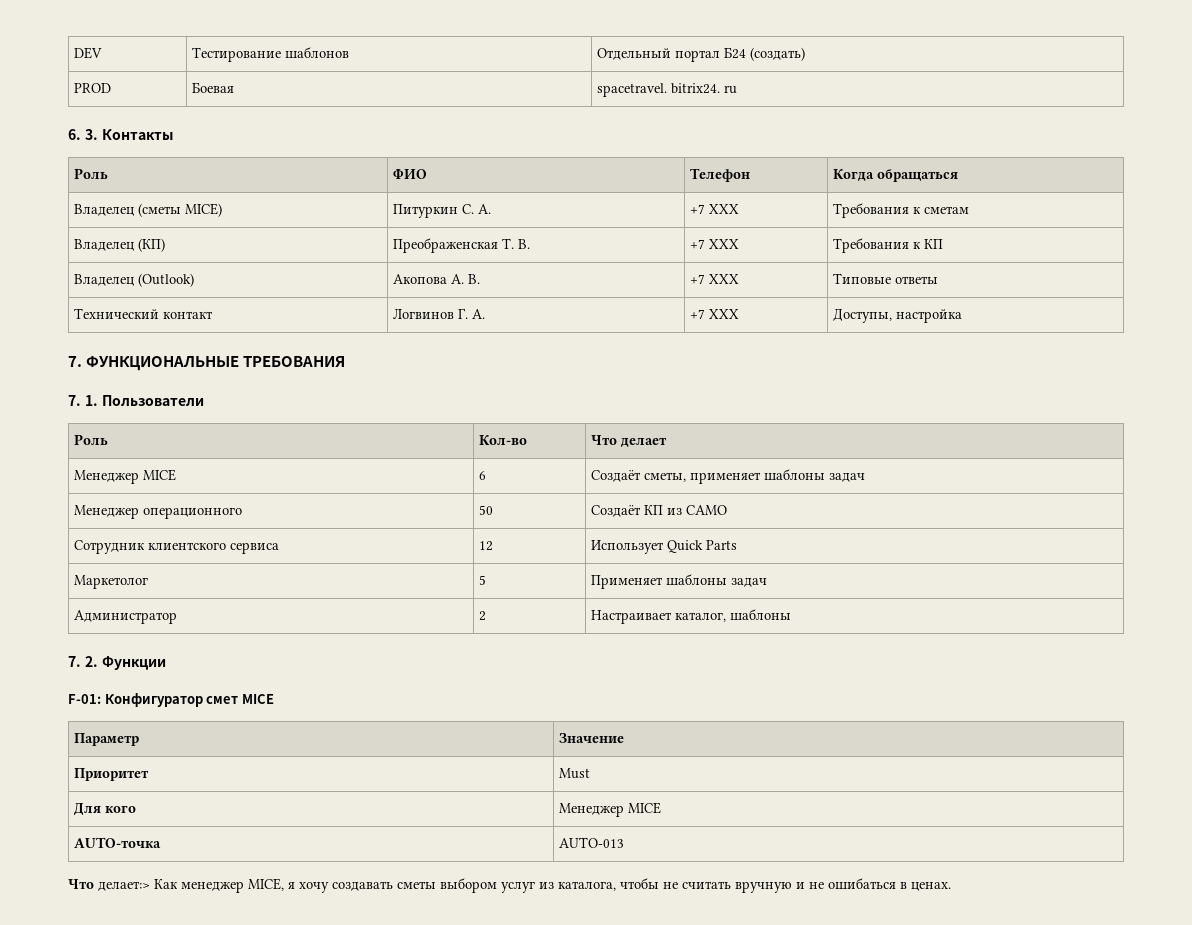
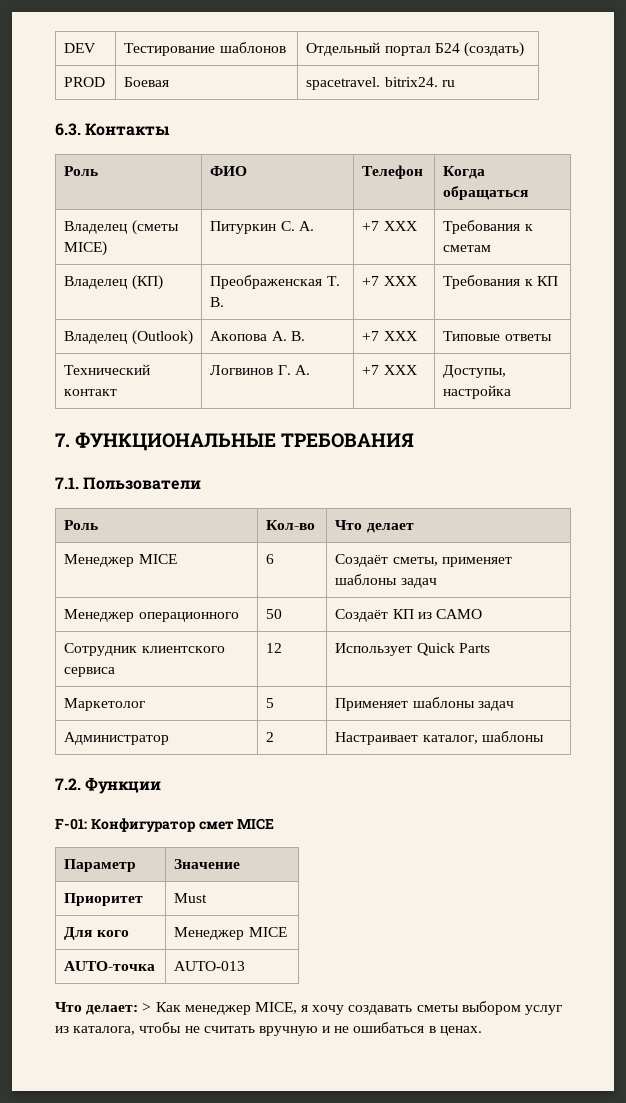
- 6. 3. Контакты
+ 6.3. Контакты
- 7. 1. Пользователи
+ 7.1. Пользователи
- 7. 2. Функции
+ 7.2. Функции
- Что делает:> Как менеджер MICE, я хочу создавать сметы выбором услуг из каталога, чтобы не считать вручную и не ошибаться в ценах.
+ Что делает: > Как менеджер MICE, я хочу создавать сметы выбором услуг из каталога, чтобы не считать вручную и не ошибаться в ценах.

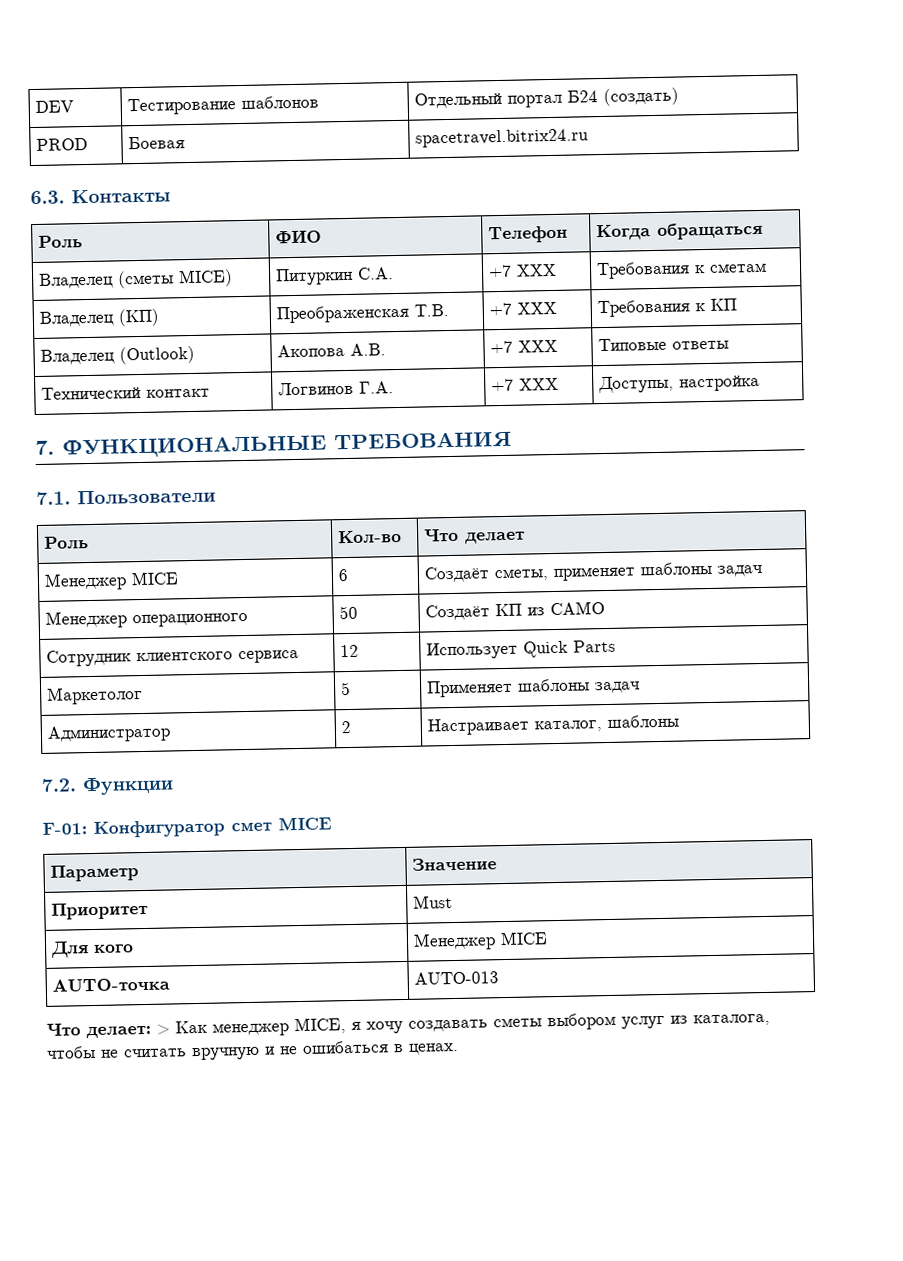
- PROD | Боевая | spacetravel. bitrix24. ru
+ PROD | Боевая | spacetravel.bitrix24.ru
- Владелец (сметы MICE) | Питуркин С. А. | +7 XXX | Требования к сметам
+ Владелец (сметы MICE) | Питуркин С.А. | +7 XXX | Требования к сметам
- Владелец (КП) | Преображенская Т. В. | +7 XXX | Требования к КП
+ Владелец (КП) | Преображенская Т.В. | +7 XXX | Требования к КП
- Владелец (Outlook) | Акопова А. В. | +7 XXX | Типовые ответы
+ Владелец (Outlook) | Акопова А.В. | +7 XXX | Типовые ответы
- Технический контакт | Логвинов Г. А. | +7 XXX | Доступы, настройка
+ Технический контакт | Логвинов Г.А. | +7 XXX | Доступы, настройка

